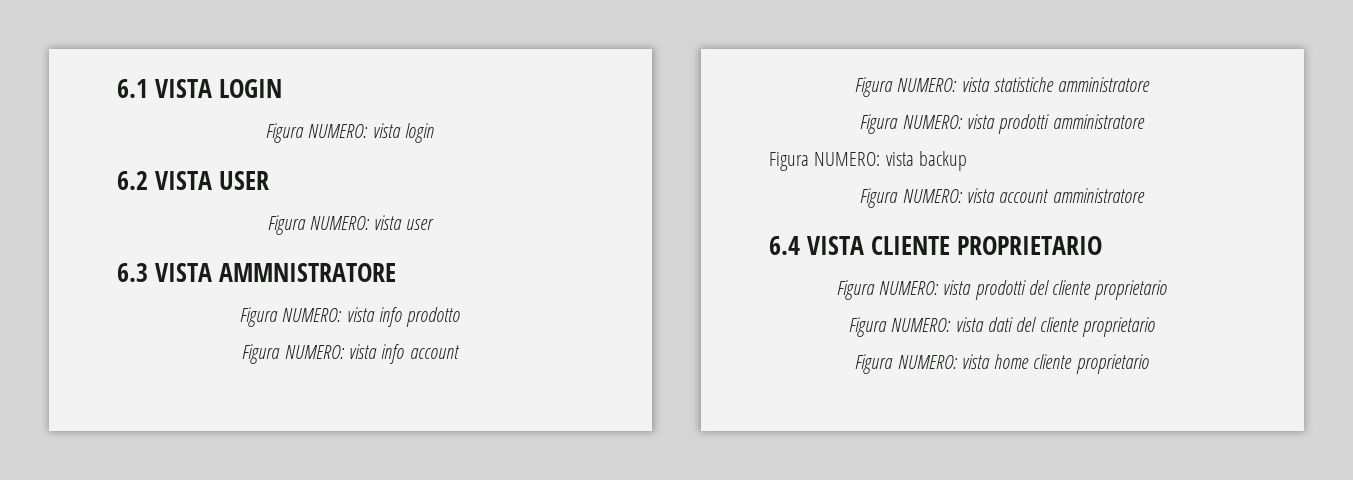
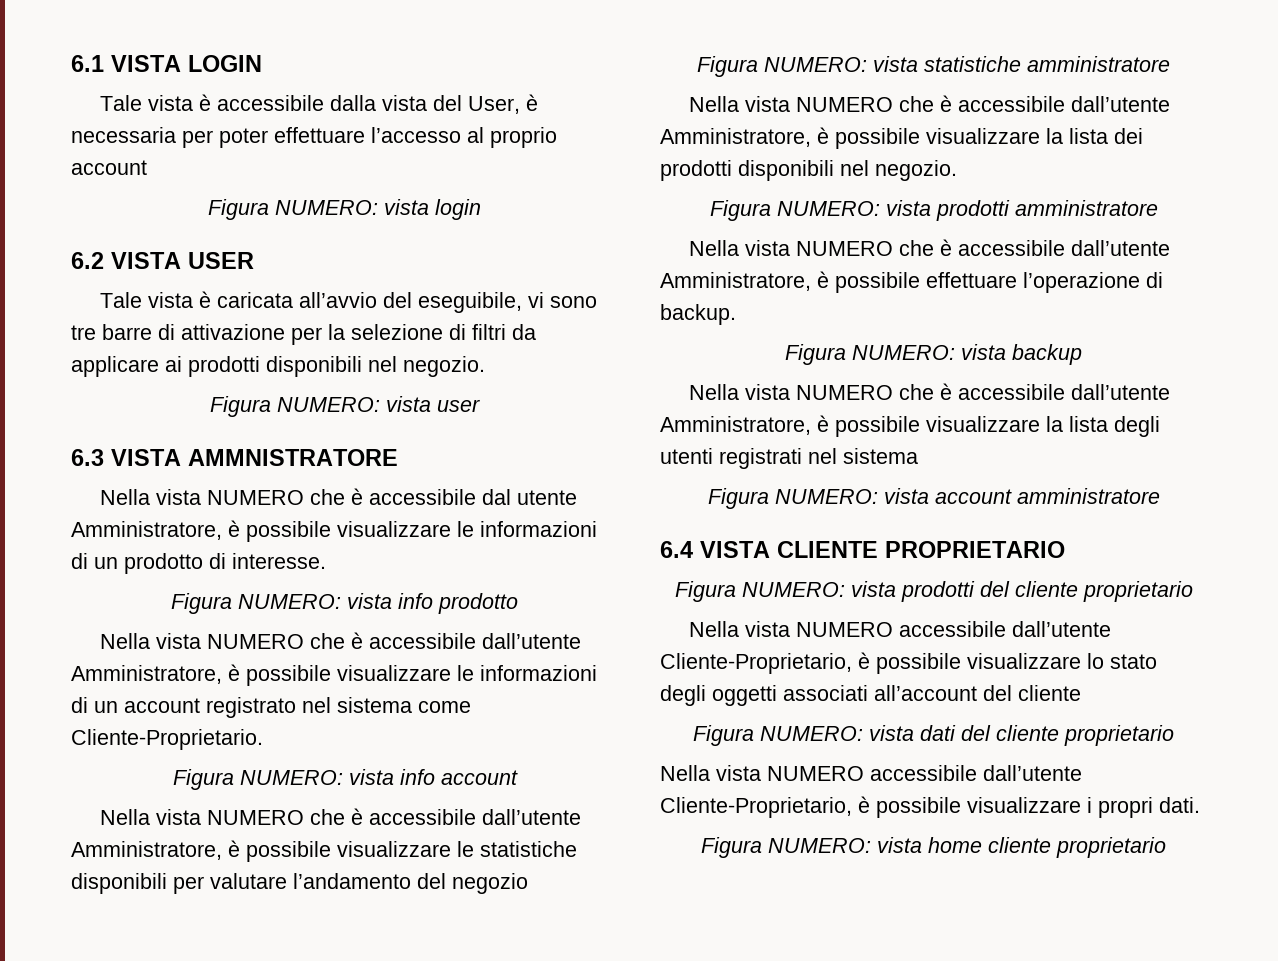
+ Tale vista è accessibile dalla vista del User, è necessaria per poter effettuare l’accesso al proprio account
+ Tale vista è caricata all’avvio del eseguibile, vi sono tre barre di attivazione per la selezione di filtri da applicare ai prodotti disponibili nel negozio.
+ Nella vista NUMERO che è accessibile dal utente Amministratore, è possibile visualizzare le informazioni di un prodotto di interesse.
+ Nella vista NUMERO che è accessibile dall’utente Amministratore, è possibile visualizzare le informazioni di un account registrato nel sistema come Cliente-Proprietario.
+ Nella vista NUMERO che è accessibile dall’utente Amministratore, è possibile visualizzare le statistiche disponibili per valutare l’andamento del negozio
+ Nella vista NUMERO che è accessibile dall’utente Amministratore, è possibile visualizzare la lista dei prodotti disponibili nel negozio.
+ Nella vista NUMERO che è accessibile dall’utente Amministratore, è possibile effettuare l’operazione di backup.
  Figura NUMERO: vista backup
+ Nella vista NUMERO che è accessibile dall’utente Amministratore, è possibile visualizzare la lista degli utenti registrati nel sistema
+ Nella vista NUMERO accessibile dall’utente Cliente-Proprietario, è possibile visualizzare lo stato degli oggetti associati all’account del cliente
+ Nella vista NUMERO accessibile dall’utente Cliente-Proprietario, è possibile visualizzare i propri dati.

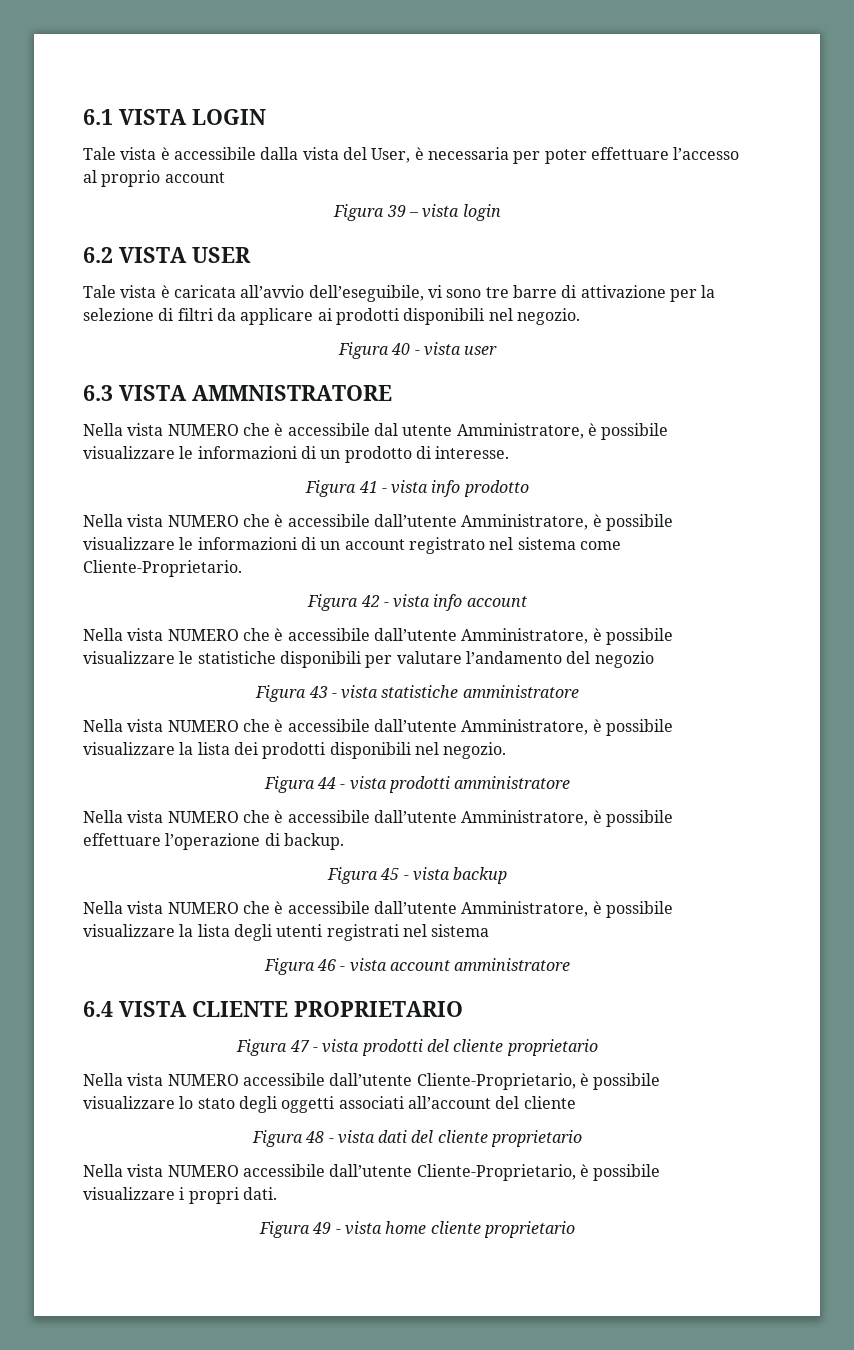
- Figura NUMERO: vista login
+ Figura 39 – vista login
- Tale vista è caricata all’avvio del eseguibile, vi sono tre barre di attivazione per la selezione di filtri da applicare ai prodotti disponibili nel negozio.
+ Tale vista è caricata all’avvio dell’eseguibile, vi sono tre barre di attivazione per la selezione di filtri da applicare ai prodotti disponibili nel negozio.
- Figura NUMERO: vista user
+ Figura 40 - vista user
- Figura NUMERO: vista info prodotto
+ Figura 41 - vista info prodotto
- Figura NUMERO: vista info account
+ Figura 42 - vista info account
- Figura NUMERO: vista statistiche amministratore
+ Figura 43 - vista statistiche amministratore
- Figura NUMERO: vista prodotti amministratore
+ Figura 44 - vista prodotti amministratore
- Figura NUMERO: vista backup
+ Figura 45 - vista backup
- Figura NUMERO: vista account amministratore
+ Figura 46 - vista account amministratore
- Figura NUMERO: vista prodotti del cliente proprietario
+ Figura 47 - vista prodotti del cliente proprietario
- Figura NUMERO: vista dati del cliente proprietario
+ Figura 48 - vista dati del cliente proprietario
- Figura NUMERO: vista home cliente proprietario
+ Figura 49 - vista home cliente proprietario

